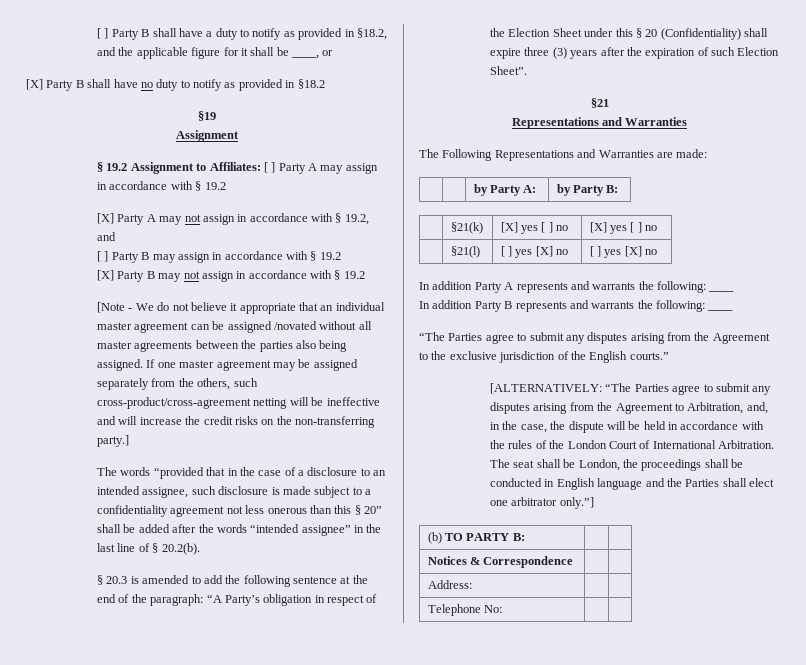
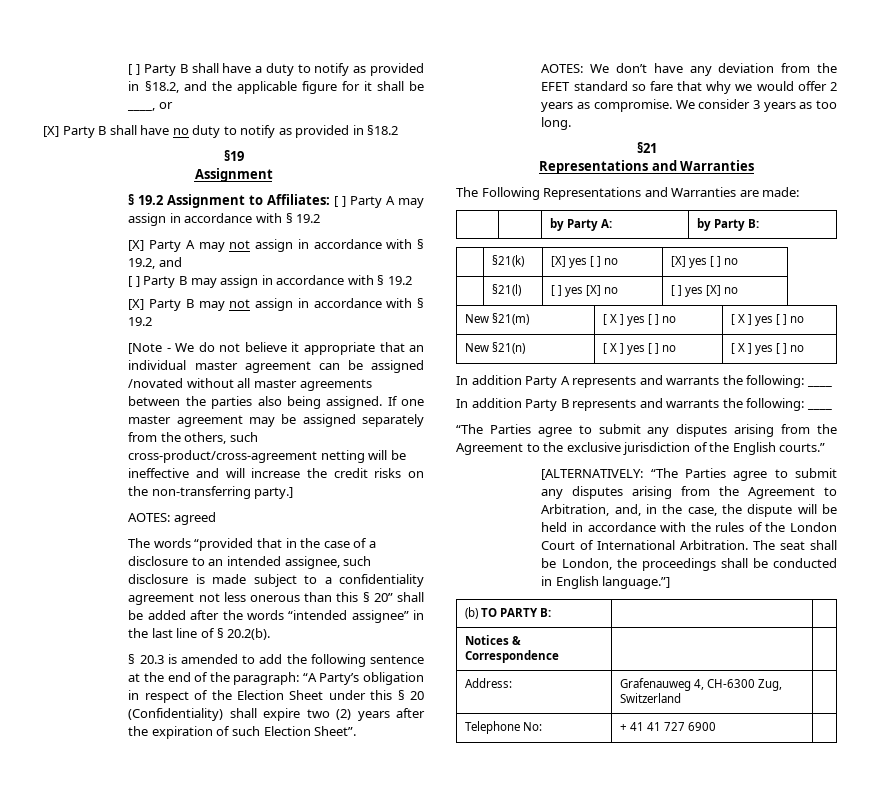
+ AOTES: agreed
- § 20.3 is amended to add the following sentence at the end of the paragraph: “A Party’s obligation in respect of the Election Sheet under this § 20 (Confidentiality) shall expire three (3) years after the expiration of such Election Sheet”.
+ § 20.3 is amended to add the following sentence at the end of the paragraph: “A Party’s obligation in respect of the Election Sheet under this § 20 (Confidentiality) shall expire two (2) years after the expiration of such Election Sheet”.
+ AOTES: We don’t have any deviation from the EFET standard so fare that why we would offer 2 years as compromise. We consider 3 years as too long.
+ New §21(m) | [ X ] yes [ ] no | [ X ] yes [ ] no
+ New §21(n) | [ X ] yes [ ] no | [ X ] yes [ ] no
- The seat shall be London, the proceedings shall be conducted in English language and the Parties shall elect one arbitrator only.”]
+ The seat shall be London, the proceedings shall be conducted in English language.”]
- Address: | |
- Telephone No: | |
+ Address: | Grafenauweg 4, CH-6300 Zug, Switzerland |
+ Telephone No: | + 41 41 727 6900 |

